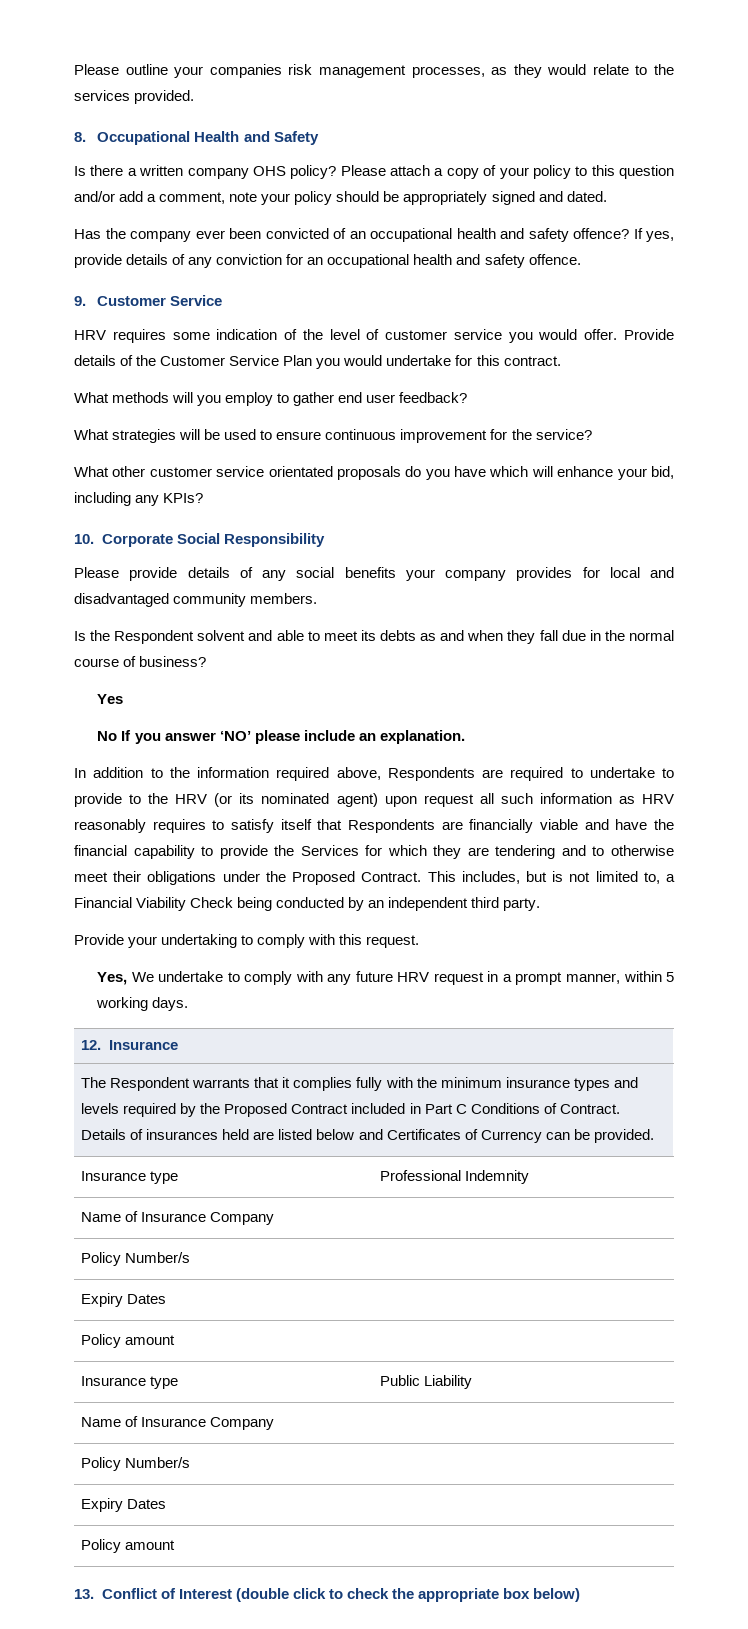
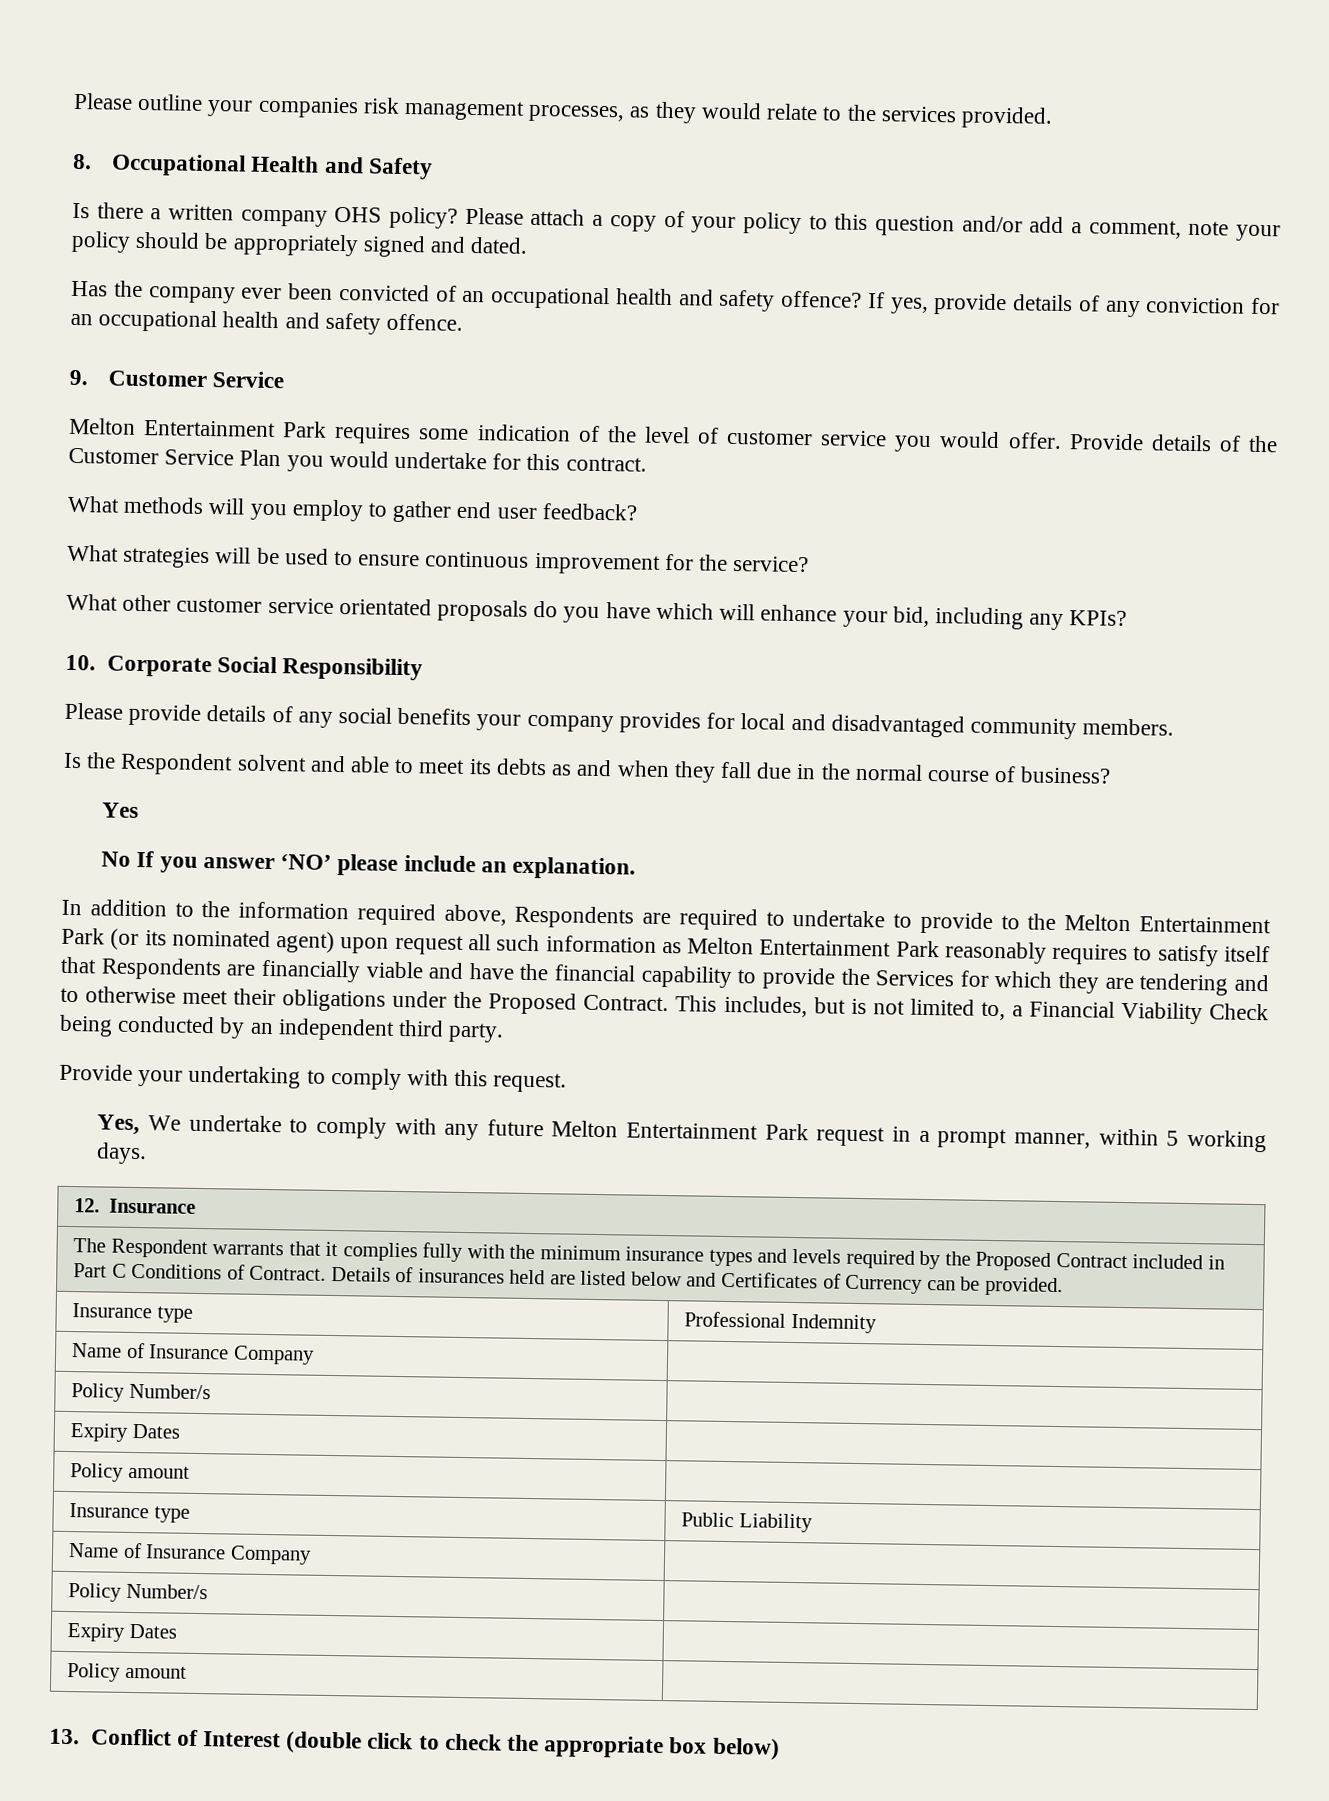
- HRV requires some indication of the level of customer service you would offer.
+ Melton Entertainment Park requires some indication of the level of customer service you would offer.
- In addition to the information required above, Respondents are required to undertake to provide to the HRV (or its nominated agent) upon request all such information as HRV reasonably requires to satisfy itself that Respondents are financially viable and have the financial capability to provide the Services for which they are tendering and to otherwise meet their obligations under the Proposed Contract.
+ In addition to the information required above, Respondents are required to undertake to provide to the Melton Entertainment Park (or its nominated agent) upon request all such information as Melton Entertainment Park reasonably requires to satisfy itself that Respondents are financially viable and have the financial capability to provide the Services for which they are tendering and to otherwise meet their obligations under the Proposed Contract.
- Yes, We undertake to comply with any future HRV request in a prompt manner, within 5 working days.
+ Yes, We undertake to comply with any future Melton Entertainment Park request in a prompt manner, within 5 working days.

